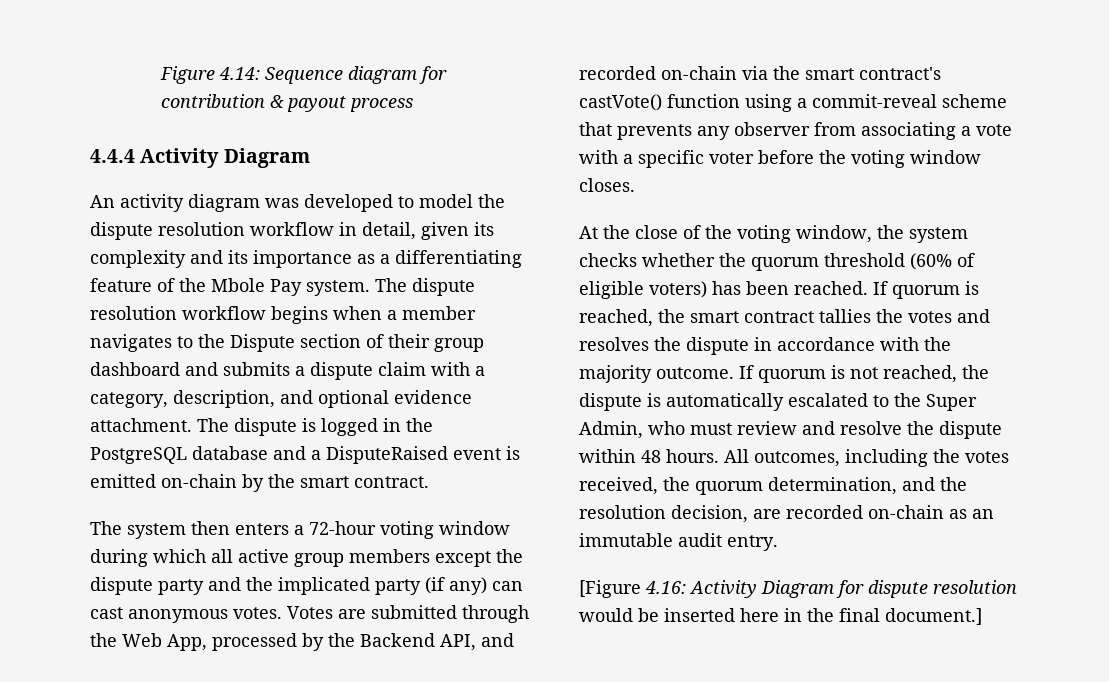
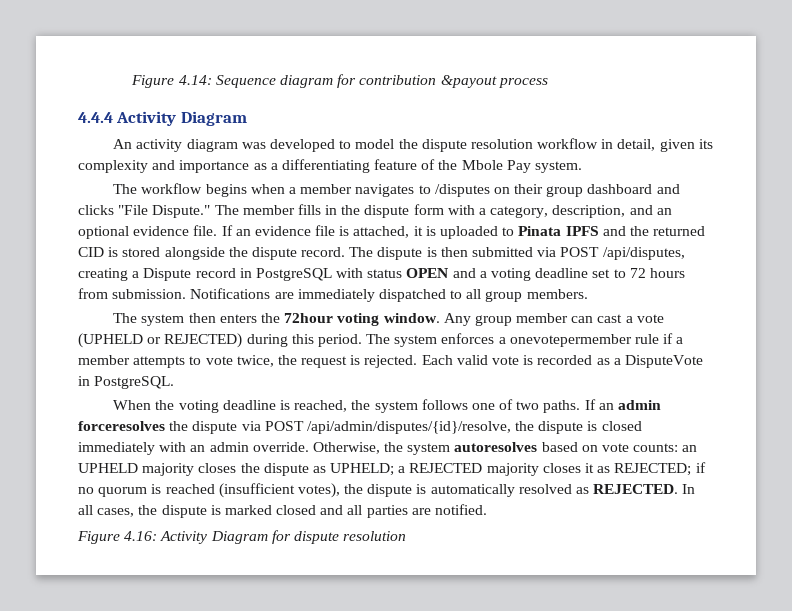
- Figure 4.14: Sequence diagram for contribution & payout process
+ Figure 4.14: Sequence diagram for contribution &payout process
- An activity diagram was developed to model the dispute resolution workflow in detail, given its complexity and its importance as a differentiating feature of the Mbole Pay system. The dispute resolution workflow begins when a member navigates to the Dispute section of their group dashboard and submits a dispute claim with a category, description, and optional evidence attachment. The dispute is logged in the PostgreSQL database and a DisputeRaised event is emitted on-chain by the smart contract.
- The system then enters a 72-hour voting window during which all active group members except the dispute party and the implicated party (if any) can cast anonymous votes. Votes are submitted through the Web App, processed by the Backend API, and recorded on-chain via the smart contract's castVote() function using a commit-reveal scheme that prevents any observer from associating a vote with a specific voter before the voting window closes.
- At the close of the voting window, the system checks whether the quorum threshold (60% of eligible voters) has been reached. If quorum is reached, the smart contract tallies the votes and resolves the dispute in accordance with the majority outcome. If quorum is not reached, the dispute is automatically escalated to the Super Admin, who must review and resolve the dispute within 48 hours. All outcomes, including the votes received, the quorum determination, and the resolution decision, are recorded on-chain as an immutable audit entry.
- [Figure 4.16: Activity Diagram for dispute resolution would be inserted here in the final document.]
+ An activity diagram was developed to model the dispute resolution workflow in detail, given its complexity and importance as a differentiating feature of the Mbole Pay system.
+ The workflow begins when a member navigates to /disputes on their group dashboard and clicks "File Dispute." The member fills in the dispute form with a category, description, and an optional evidence file. If an evidence file is attached, it is uploaded to Pinata IPFS and the returned CID is stored alongside the dispute record. The dispute is then submitted via POST /api/disputes, creating a Dispute record in PostgreSQL with status OPEN and a voting deadline set to 72 hours from submission. Notifications are immediately dispatched to all group members.
+ The system then enters the 72hour voting window. Any group member can cast a vote (UPHELD or REJECTED) during this period. The system enforces a onevotepermember rule if a member attempts to vote twice, the request is rejected. Each valid vote is recorded as a DisputeVote in PostgreSQL.
+ When the voting deadline is reached, the system follows one of two paths. If an admin forceresolves the dispute via POST /api/admin/disputes/{id}/resolve, the dispute is closed immediately with an admin override. Otherwise, the system autoresolves based on vote counts: an UPHELD majority closes the dispute as UPHELD; a REJECTED majority closes it as REJECTED; if no quorum is reached (insufficient votes), the dispute is automatically resolved as REJECTED. In all cases, the dispute is marked closed and all parties are notified.
+ Figure 4.16: Activity Diagram for dispute resolution

